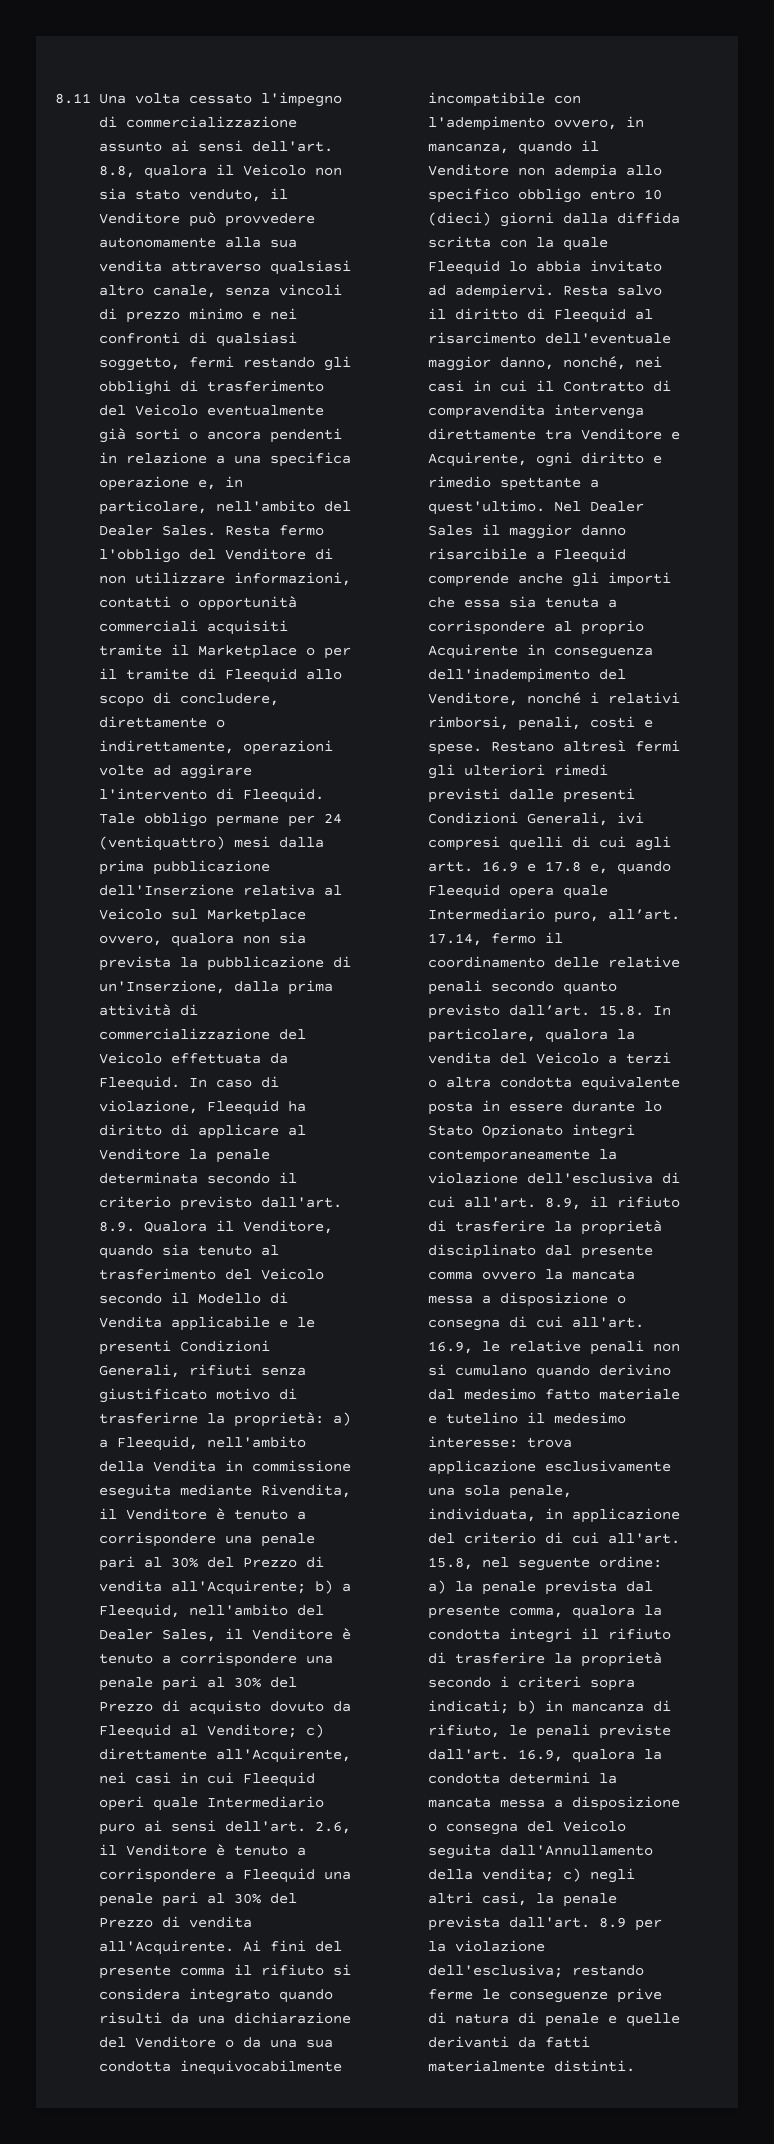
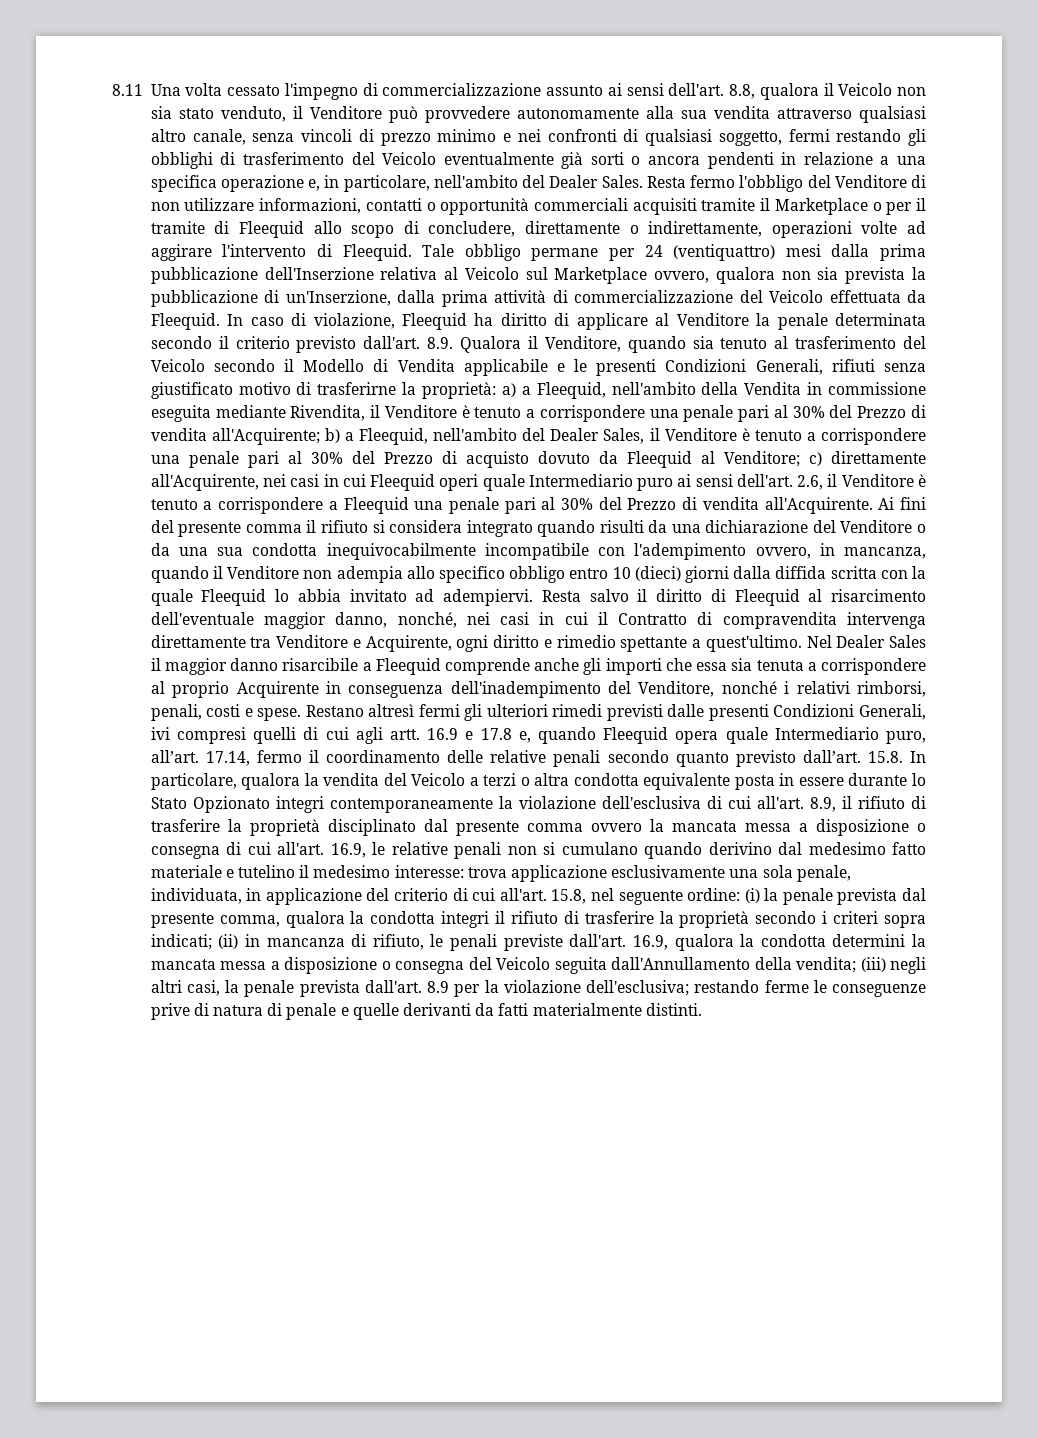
- 15.8, nel seguente ordine: a) la penale prevista dal presente comma, qualora la condotta integri il rifiuto di trasferire la proprietà secondo i criteri sopra indicati; b) in mancanza di rifiuto, le penali previste dall'art.
+ 15.8, nel seguente ordine: (i) la penale prevista dal presente comma, qualora la condotta integri il rifiuto di trasferire la proprietà secondo i criteri sopra indicati; (ii) in mancanza di rifiuto, le penali previste dall'art.
- 16.9, qualora la condotta determini la mancata messa a disposizione o consegna del Veicolo seguita dall'Annullamento della vendita; c) negli altri casi, la penale prevista dall'art.
+ 16.9, qualora la condotta determini la mancata messa a disposizione o consegna del Veicolo seguita dall'Annullamento della vendita; (iii) negli altri casi, la penale prevista dall'art.

